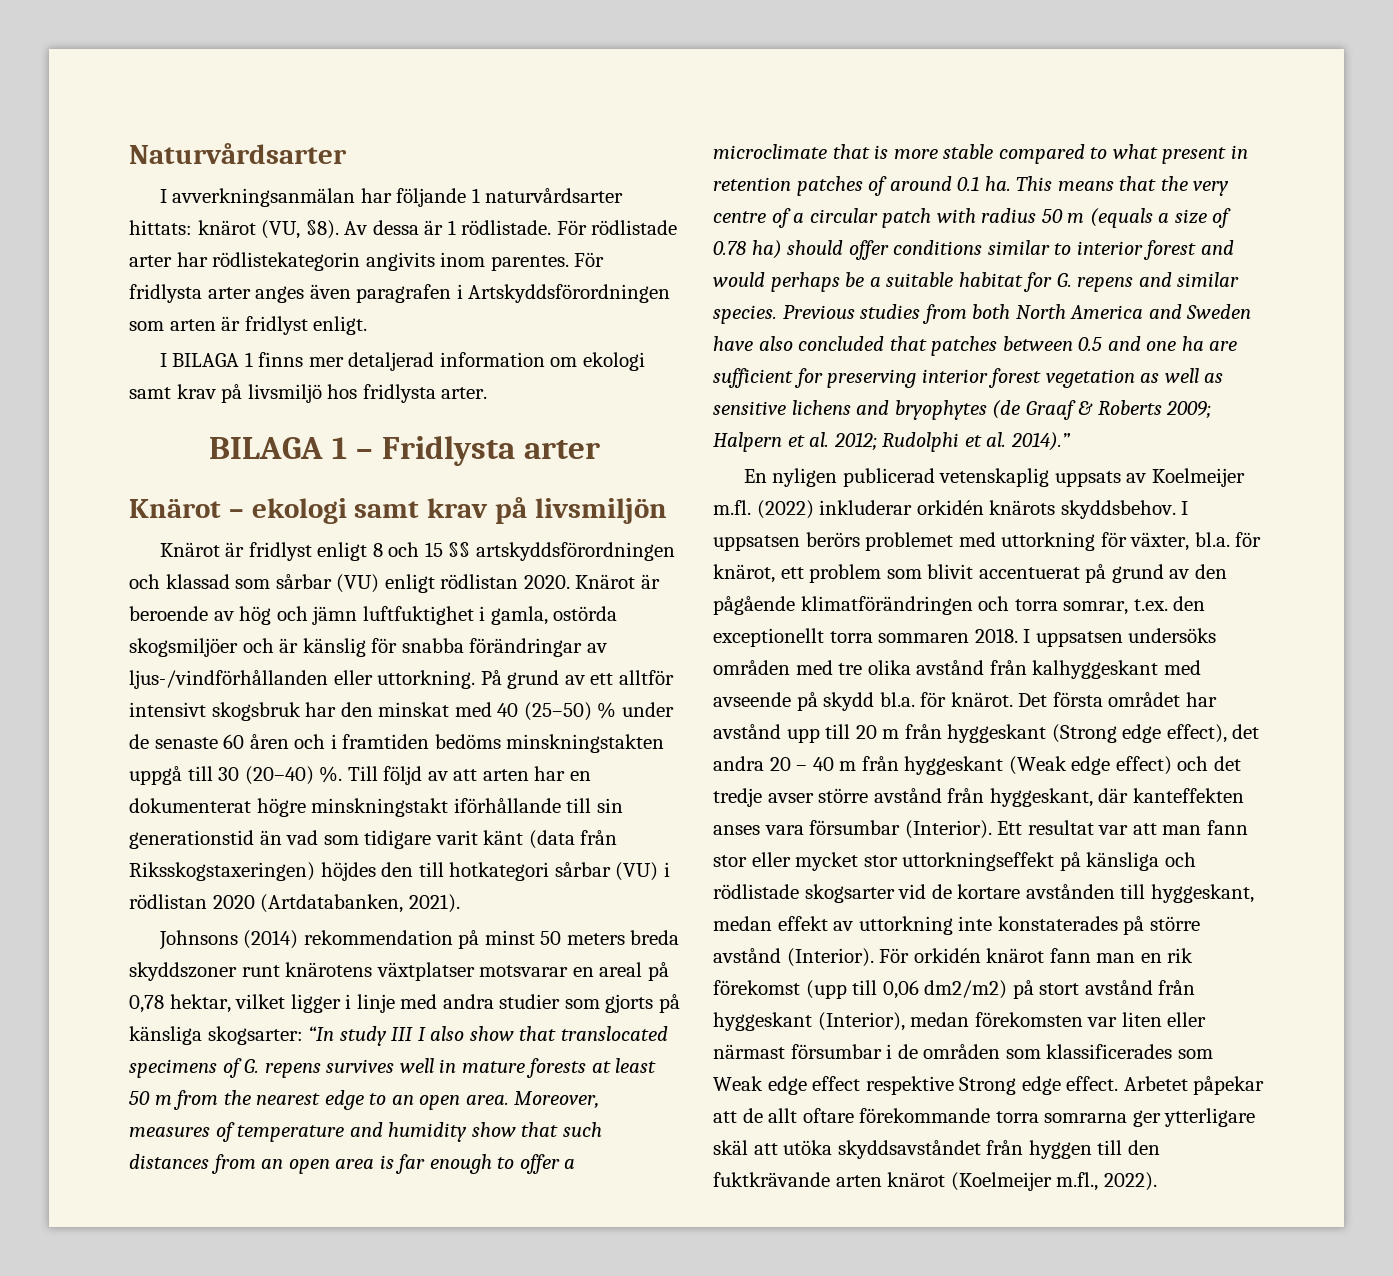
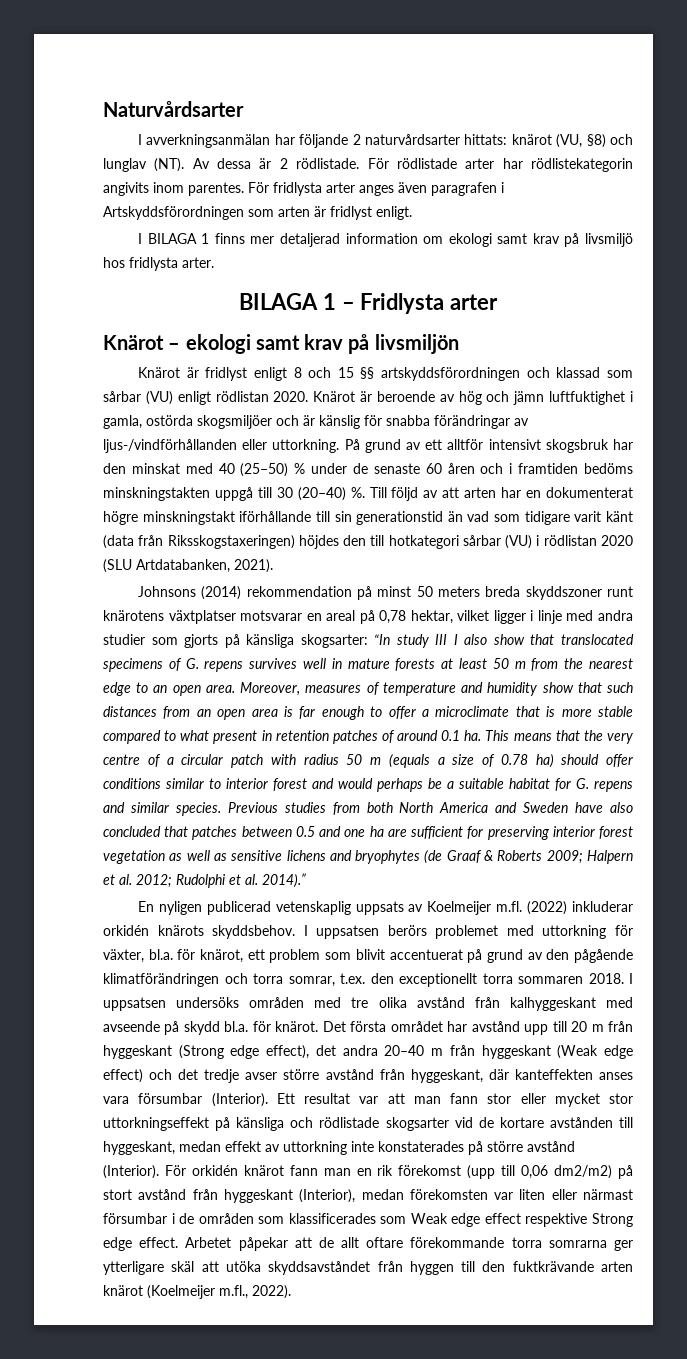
- I avverkningsanmälan har följande 1 naturvårdsarter hittats: knärot (VU, §8). Av dessa är 1 rödlistade.
+ I avverkningsanmälan har följande 2 naturvårdsarter hittats: knärot (VU, §8) och lunglav (NT). Av dessa är 2 rödlistade.
- Till följd av att arten har en dokumenterat högre minskningstakt iförhållande till sin generationstid än vad som tidigare varit känt (data från Riksskogstaxeringen) höjdes den till hotkategori sårbar (VU) i rödlistan 2020 (Artdatabanken, 2021).
+ Till följd av att arten har en dokumenterat högre minskningstakt iförhållande till sin generationstid än vad som tidigare varit känt (data från Riksskogstaxeringen) höjdes den till hotkategori sårbar (VU) i rödlistan 2020 (SLU Artdatabanken, 2021).
- Det första området har avstånd upp till 20 m från hyggeskant (Strong edge effect), det andra 20 – 40 m från hyggeskant (Weak edge effect) och det tredje avser större avstånd från hyggeskant, där kanteffekten anses vara försumbar (Interior).
+ Det första området har avstånd upp till 20 m från hyggeskant (Strong edge effect), det andra 20–40 m från hyggeskant (Weak edge effect) och det tredje avser större avstånd från hyggeskant, där kanteffekten anses vara försumbar (Interior).

